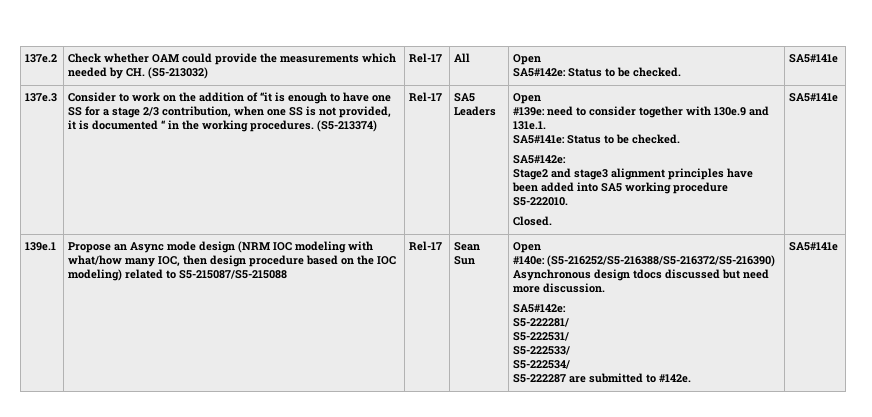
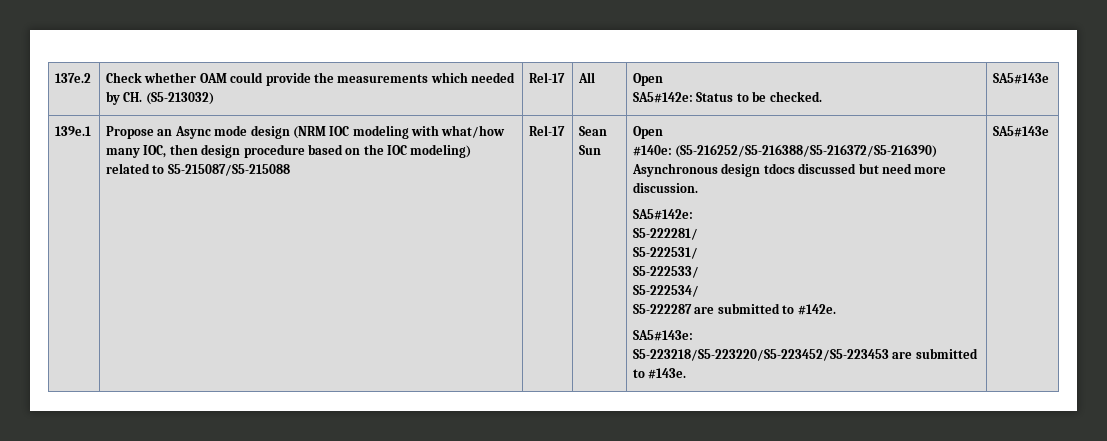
  137e.2 | Check whether OAM could provide the measurements which needed by CH. (S5-213032) | Rel-17 | All | Open
- SA5#142e: Status to be checked. | SA5#141e
- 137e.3 | Consider to work on the addition of “it is enough to have one SS for a stage 2/3 contribution, when one SS is not provided, it is documented “ in the working procedures. (S5-213374) | Rel-17 | SA5 Leaders | Open
- #139e: need to consider together with 130e.9 and 131e.1.
- SA5#141e: Status to be checked.
- SA5#142e:
- Stage2 and stage3 alignment principles have been added into SA5 working procedure S5-222010.
- Closed. | SA5#141e
+ SA5#142e: Status to be checked. | SA5#143e
- S5-222287 are submitted to #142e. | SA5#141e
+ S5-222287 are submitted to #142e.
+ SA5#143e:
+ S5-223218/S5-223220/S5-223452/S5-223453 are submitted to #143e. | SA5#143e

